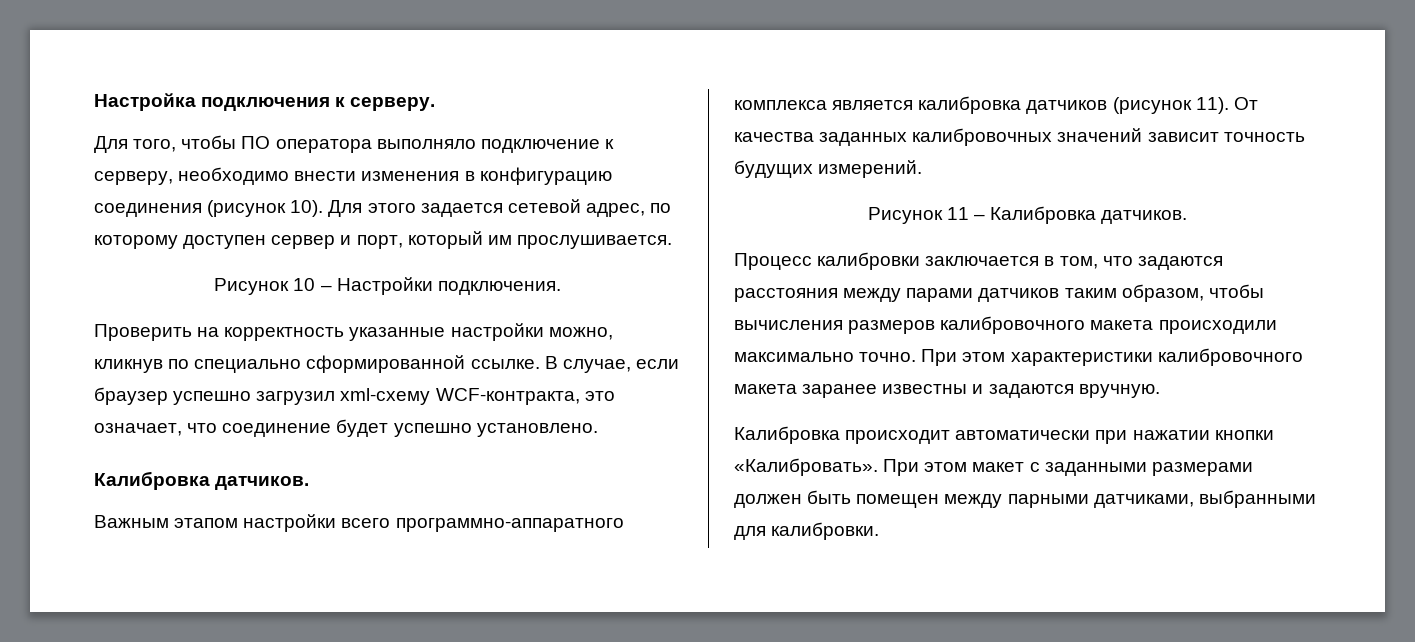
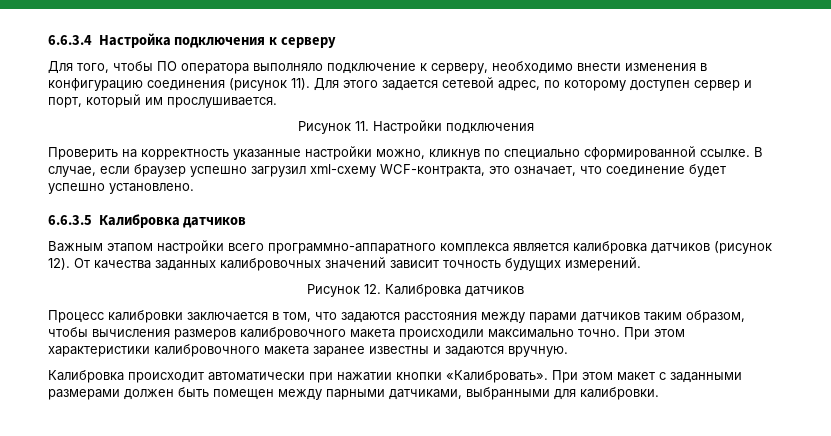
- Настройка подключения к серверу.
+ 6.6.3.4 Настройка подключения к серверу
- Для того, чтобы ПО оператора выполняло подключение к серверу, необходимо внести изменения в конфигурацию соединения (рисунок 10).
+ Для того, чтобы ПО оператора выполняло подключение к серверу, необходимо внести изменения в конфигурацию соединения (рисунок 11).
- Рисунок 10 – Настройки подключения.
+ Рисунок 11. Настройки подключения
  В случае, если браузер успешно загрузил xml-схему WCF-контракта, это означает, что соединение будет успешно установлено.
- Калибровка датчиков.
+ 6.6.3.5 Калибровка датчиков
- Важным этапом настройки всего программно-аппаратного комплекса является калибровка датчиков (рисунок 11).
+ Важным этапом настройки всего программно-аппаратного комплекса является калибровка датчиков (рисунок 12).
- Рисунок 11 – Калибровка датчиков.
+ Рисунок 12. Калибровка датчиков

